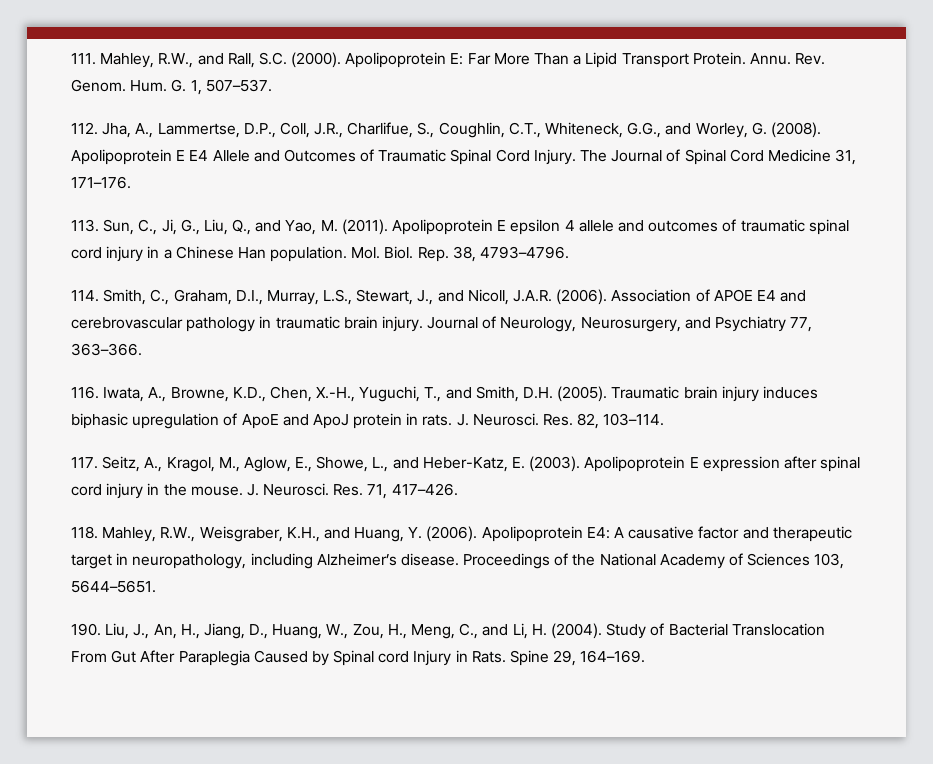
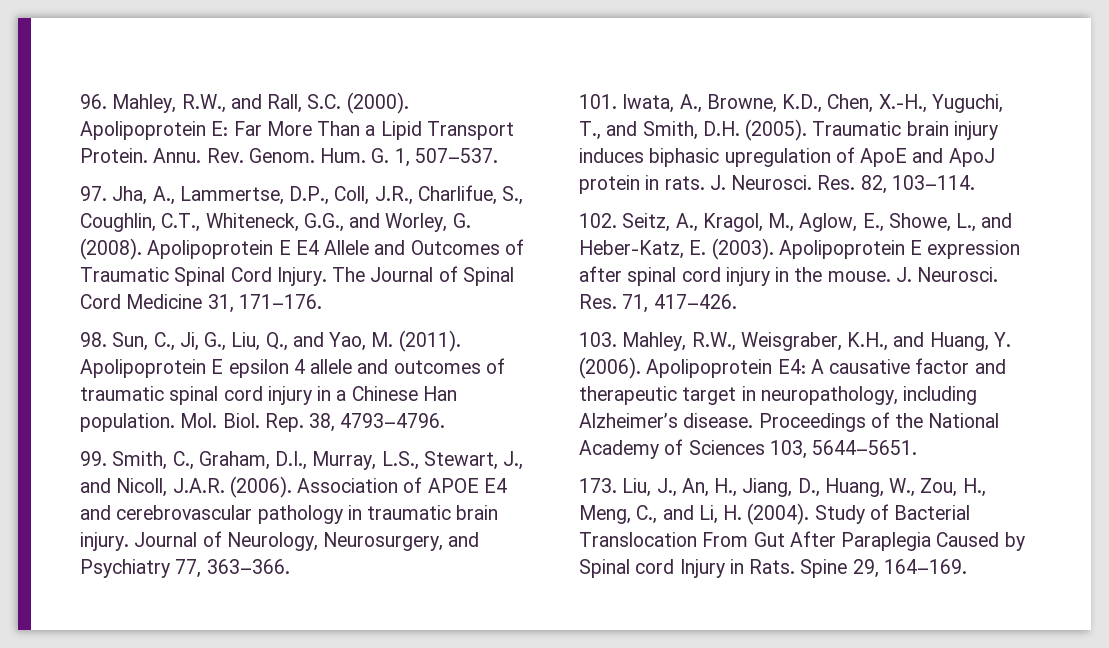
- 111. Mahley, R.W., and Rall, S.C. (2000).
+ 96. Mahley, R.W., and Rall, S.C. (2000).
- 112. Jha, A., Lammertse, D.P., Coll, J.R., Charlifue, S., Coughlin, C.T., Whiteneck, G.G., and Worley, G. (2008).
+ 97. Jha, A., Lammertse, D.P., Coll, J.R., Charlifue, S., Coughlin, C.T., Whiteneck, G.G., and Worley, G. (2008).
- 113. Sun, C., Ji, G., Liu, Q., and Yao, M. (2011).
+ 98. Sun, C., Ji, G., Liu, Q., and Yao, M. (2011).
- 114. Smith, C., Graham, D.I., Murray, L.S., Stewart, J., and Nicoll, J.A.R. (2006).
+ 99. Smith, C., Graham, D.I., Murray, L.S., Stewart, J., and Nicoll, J.A.R. (2006).
- 116. Iwata, A., Browne, K.D., Chen, X.-H., Yuguchi, T., and Smith, D.H. (2005).
+ 101. Iwata, A., Browne, K.D., Chen, X.-H., Yuguchi, T., and Smith, D.H. (2005).
- 117. Seitz, A., Kragol, M., Aglow, E., Showe, L., and Heber-Katz, E. (2003).
+ 102. Seitz, A., Kragol, M., Aglow, E., Showe, L., and Heber-Katz, E. (2003).
- 118. Mahley, R.W., Weisgraber, K.H., and Huang, Y. (2006).
+ 103. Mahley, R.W., Weisgraber, K.H., and Huang, Y. (2006).
- 190. Liu, J., An, H., Jiang, D., Huang, W., Zou, H., Meng, C., and Li, H. (2004).
+ 173. Liu, J., An, H., Jiang, D., Huang, W., Zou, H., Meng, C., and Li, H. (2004).

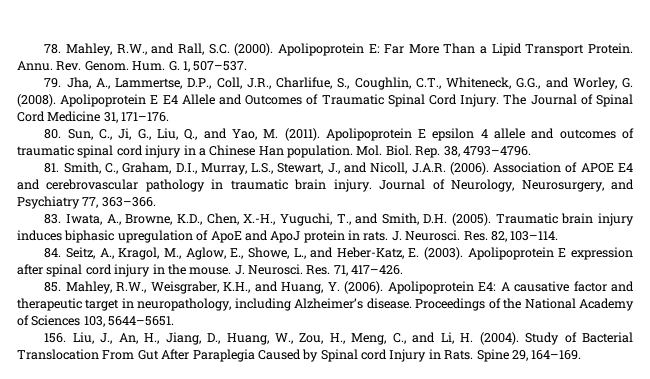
- 96. Mahley, R.W., and Rall, S.C. (2000).
+ 78. Mahley, R.W., and Rall, S.C. (2000).
- 97. Jha, A., Lammertse, D.P., Coll, J.R., Charlifue, S., Coughlin, C.T., Whiteneck, G.G., and Worley, G. (2008).
+ 79. Jha, A., Lammertse, D.P., Coll, J.R., Charlifue, S., Coughlin, C.T., Whiteneck, G.G., and Worley, G. (2008).
- 98. Sun, C., Ji, G., Liu, Q., and Yao, M. (2011).
+ 80. Sun, C., Ji, G., Liu, Q., and Yao, M. (2011).
- 99. Smith, C., Graham, D.I., Murray, L.S., Stewart, J., and Nicoll, J.A.R. (2006).
+ 81. Smith, C., Graham, D.I., Murray, L.S., Stewart, J., and Nicoll, J.A.R. (2006).
- 101. Iwata, A., Browne, K.D., Chen, X.-H., Yuguchi, T., and Smith, D.H. (2005).
+ 83. Iwata, A., Browne, K.D., Chen, X.-H., Yuguchi, T., and Smith, D.H. (2005).
- 102. Seitz, A., Kragol, M., Aglow, E., Showe, L., and Heber-Katz, E. (2003).
+ 84. Seitz, A., Kragol, M., Aglow, E., Showe, L., and Heber-Katz, E. (2003).
- 103. Mahley, R.W., Weisgraber, K.H., and Huang, Y. (2006).
+ 85. Mahley, R.W., Weisgraber, K.H., and Huang, Y. (2006).
- 173. Liu, J., An, H., Jiang, D., Huang, W., Zou, H., Meng, C., and Li, H. (2004).
+ 156. Liu, J., An, H., Jiang, D., Huang, W., Zou, H., Meng, C., and Li, H. (2004).

